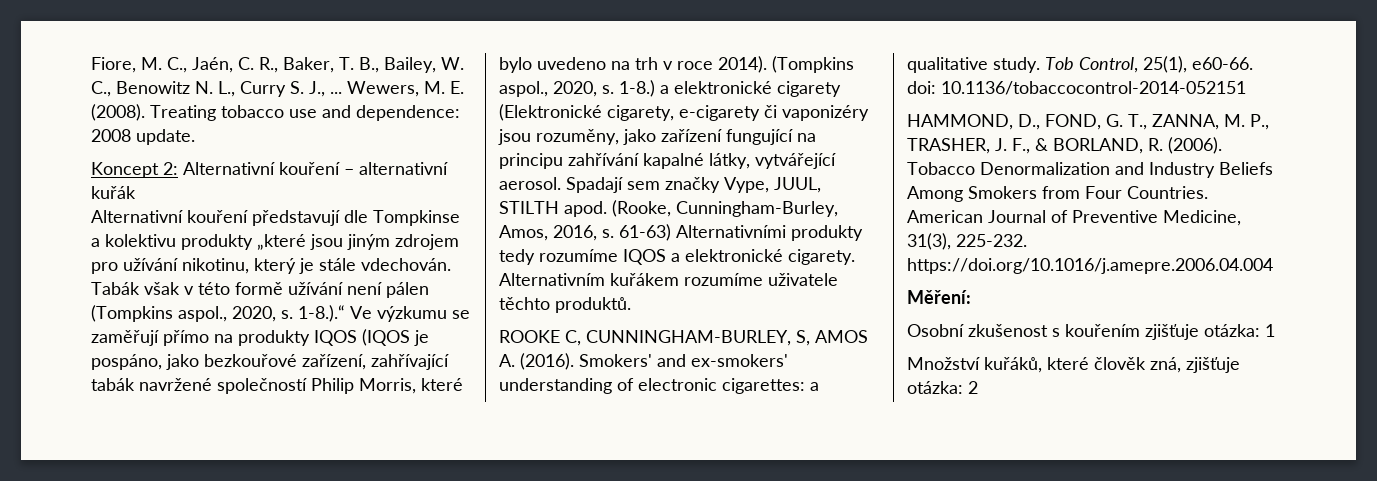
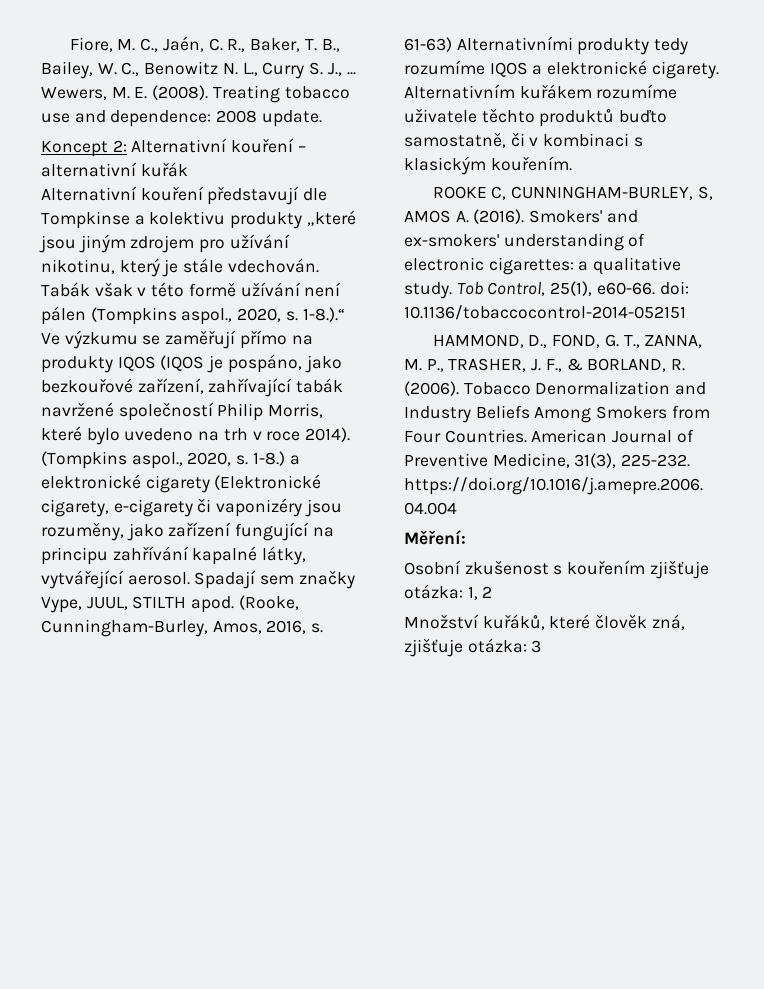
- Alternativním kuřákem rozumíme uživatele těchto produktů.
+ Alternativním kuřákem rozumíme uživatele těchto produktů buďto samostatně, či v kombinaci s klasickým kouřením.
- Osobní zkušenost s kouřením zjišťuje otázka: 1
+ Osobní zkušenost s kouřením zjišťuje otázka: 1, 2
- Množství kuřáků, které člověk zná, zjišťuje otázka: 2
+ Množství kuřáků, které člověk zná, zjišťuje otázka: 3

